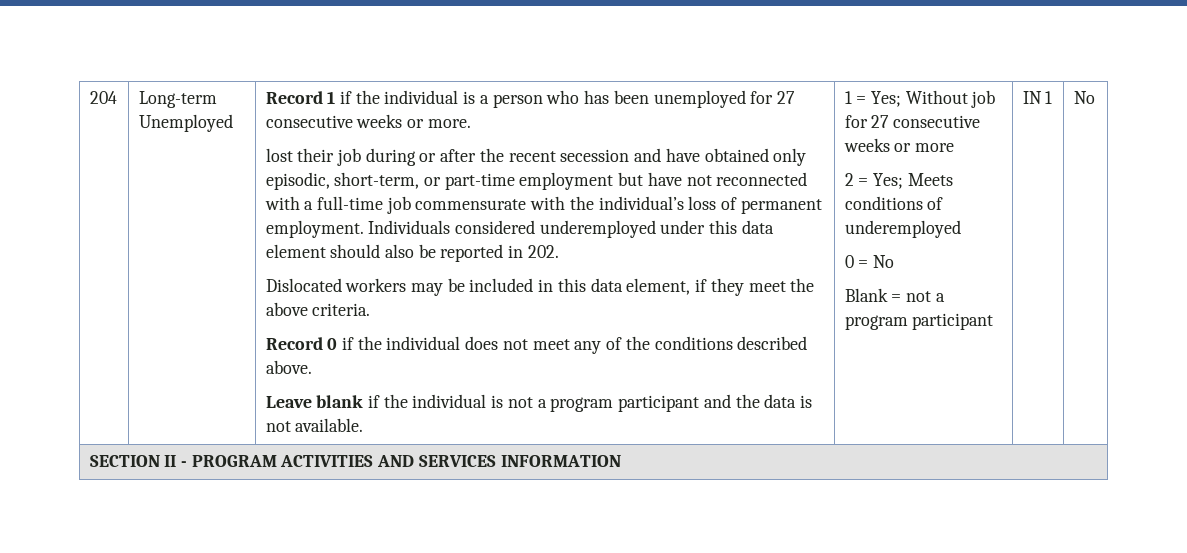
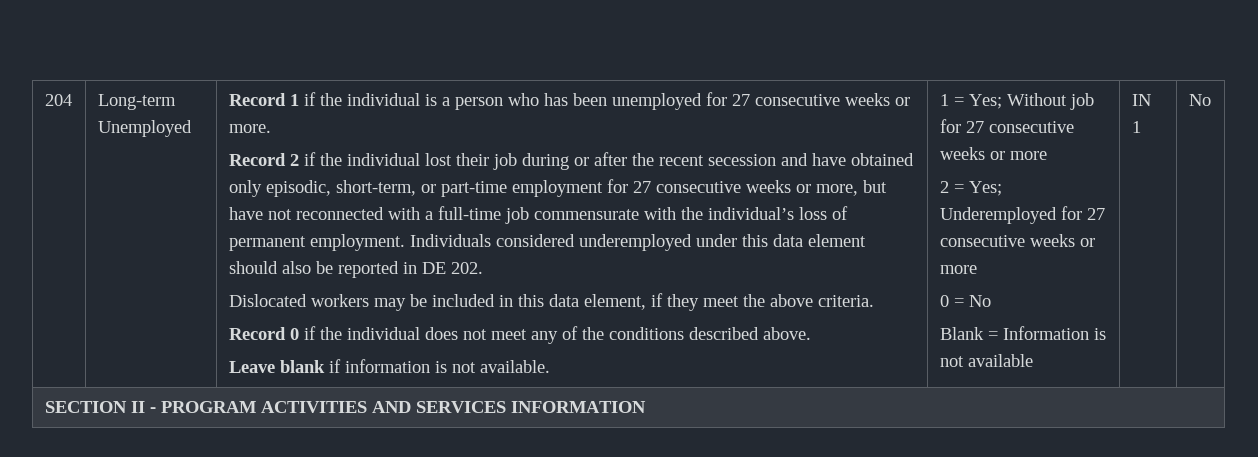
- lost their job during or after the recent secession and have obtained only episodic, short-term, or part-time employment but have not reconnected with a full-time job commensurate with the individual’s loss of permanent employment.
+ Record 2 if the individual lost their job during or after the recent secession and have obtained only episodic, short-term, or part-time employment for 27 consecutive weeks or more, but have not reconnected with a full-time job commensurate with the individual’s loss of permanent employment.
- Individuals considered underemployed under this data element should also be reported in 202.
+ Individuals considered underemployed under this data element should also be reported in DE 202.
- Leave blank if the individual is not a program participant and the data is not available.
+ Leave blank if information is not available.
- 2 = Yes; Meets conditions of underemployed
+ 2 = Yes; Underemployed for 27 consecutive weeks or more
- Blank = not a program participant
+ Blank = Information is not available

